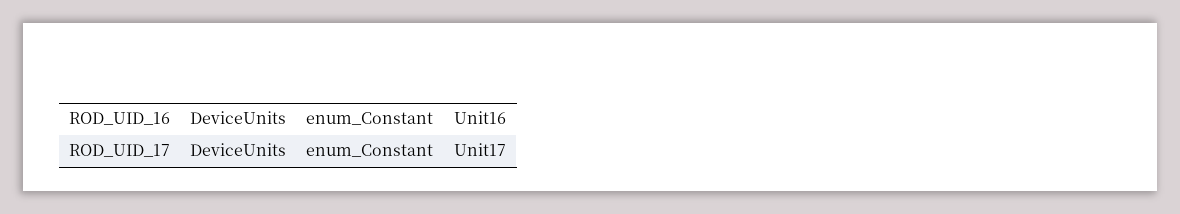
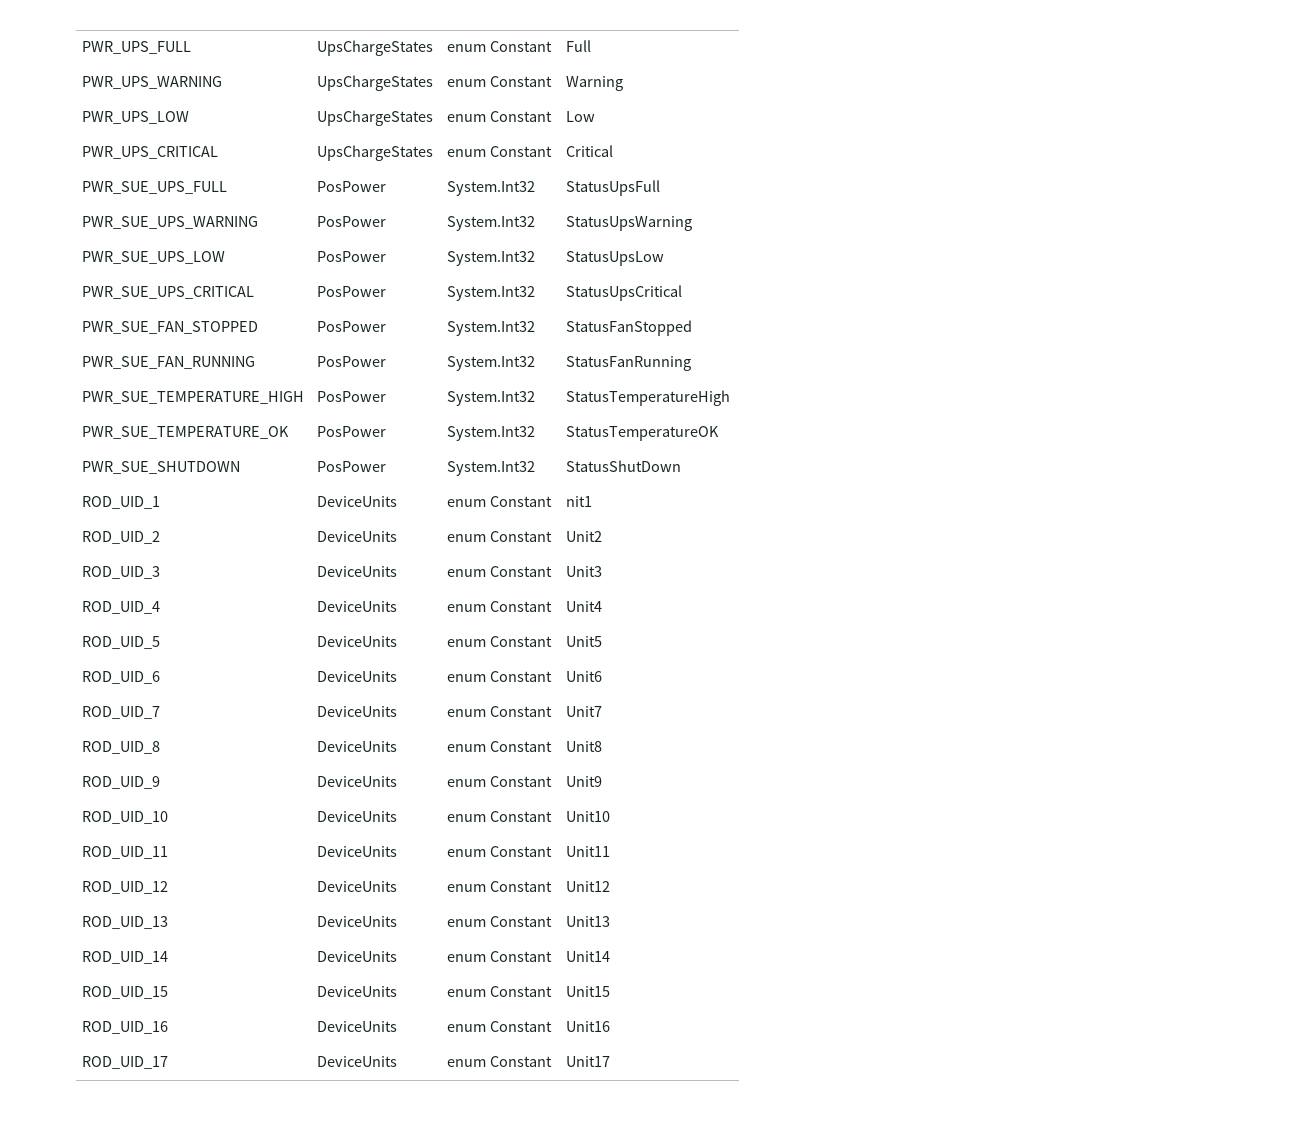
+ PWR_UPS_FULL | UpsChargeStates | enum Constant | Full
+ PWR_UPS_WARNING | UpsChargeStates | enum Constant | Warning
+ PWR_UPS_LOW | UpsChargeStates | enum Constant | Low
+ PWR_UPS_CRITICAL | UpsChargeStates | enum Constant | Critical
+ PWR_SUE_UPS_FULL | PosPower | System.Int32 | StatusUpsFull
+ PWR_SUE_UPS_WARNING | PosPower | System.Int32 | StatusUpsWarning
+ PWR_SUE_UPS_LOW | PosPower | System.Int32 | StatusUpsLow
+ PWR_SUE_UPS_CRITICAL | PosPower | System.Int32 | StatusUpsCritical
+ PWR_SUE_FAN_STOPPED | PosPower | System.Int32 | StatusFanStopped
+ PWR_SUE_FAN_RUNNING | PosPower | System.Int32 | StatusFanRunning
+ PWR_SUE_TEMPERATURE_HIGH | PosPower | System.Int32 | StatusTemperatureHigh
+ PWR_SUE_TEMPERATURE_OK | PosPower | System.Int32 | StatusTemperatureOK
+ PWR_SUE_SHUTDOWN | PosPower | System.Int32 | StatusShutDown
+ ROD_UID_1 | DeviceUnits | enum Constant | nit1
+ ROD_UID_2 | DeviceUnits | enum Constant | Unit2
+ ROD_UID_3 | DeviceUnits | enum Constant | Unit3
+ ROD_UID_4 | DeviceUnits | enum Constant | Unit4
+ ROD_UID_5 | DeviceUnits | enum Constant | Unit5
+ ROD_UID_6 | DeviceUnits | enum Constant | Unit6
+ ROD_UID_7 | DeviceUnits | enum Constant | Unit7
+ ROD_UID_8 | DeviceUnits | enum Constant | Unit8
+ ROD_UID_9 | DeviceUnits | enum Constant | Unit9
+ ROD_UID_10 | DeviceUnits | enum Constant | Unit10
+ ROD_UID_11 | DeviceUnits | enum Constant | Unit11
+ ROD_UID_12 | DeviceUnits | enum Constant | Unit12
+ ROD_UID_13 | DeviceUnits | enum Constant | Unit13
+ ROD_UID_14 | DeviceUnits | enum Constant | Unit14
+ ROD_UID_15 | DeviceUnits | enum Constant | Unit15
- ROD_UID_16 | DeviceUnits | enum_Constant | Unit16
+ ROD_UID_16 | DeviceUnits | enum Constant | Unit16
- ROD_UID_17 | DeviceUnits | enum_Constant | Unit17
+ ROD_UID_17 | DeviceUnits | enum Constant | Unit17

